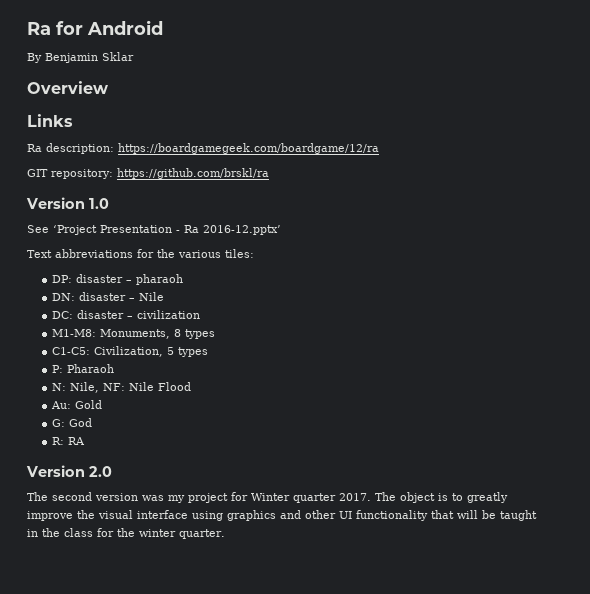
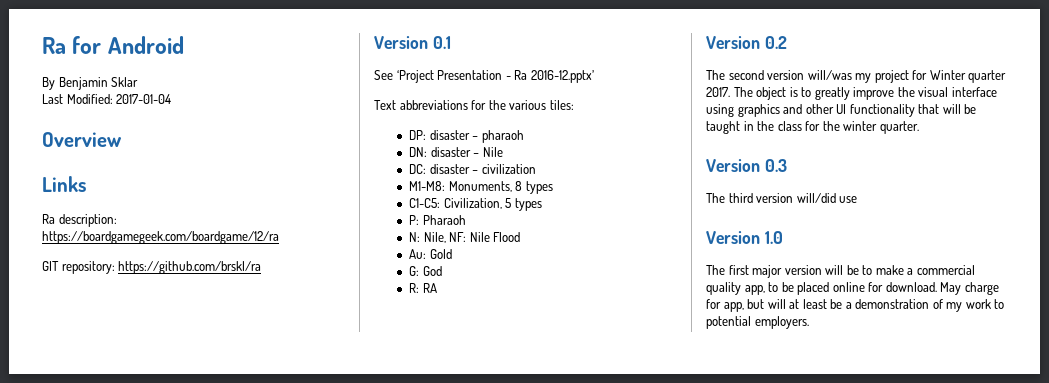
+ Last Modified: 2017-01-04
- Version 1.0
+ Version 0.1
- Version 2.0
+ Version 0.2
- The second version was my project for Winter quarter 2017.
+ The second version will/was my project for Winter quarter 2017.
+ Version 0.3
+ The third version will/did use
+ Version 1.0
+ The first major version will be to make a commercial quality app, to be placed online for download. May charge for app, but will at least be a demonstration of my work to potential employers.

